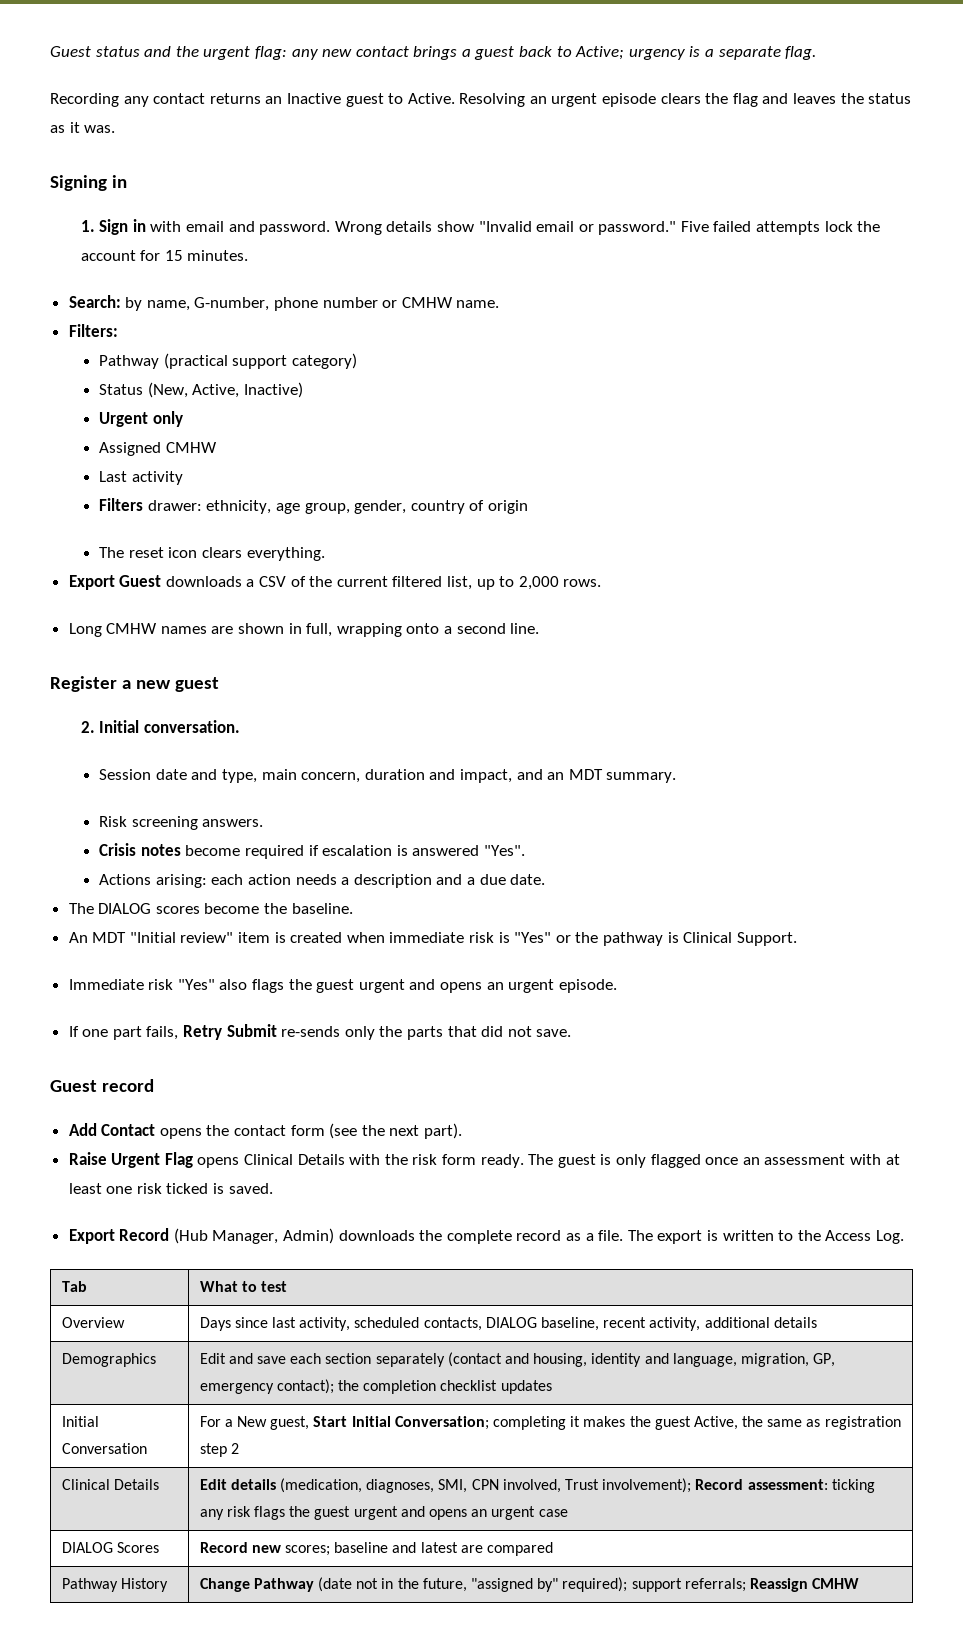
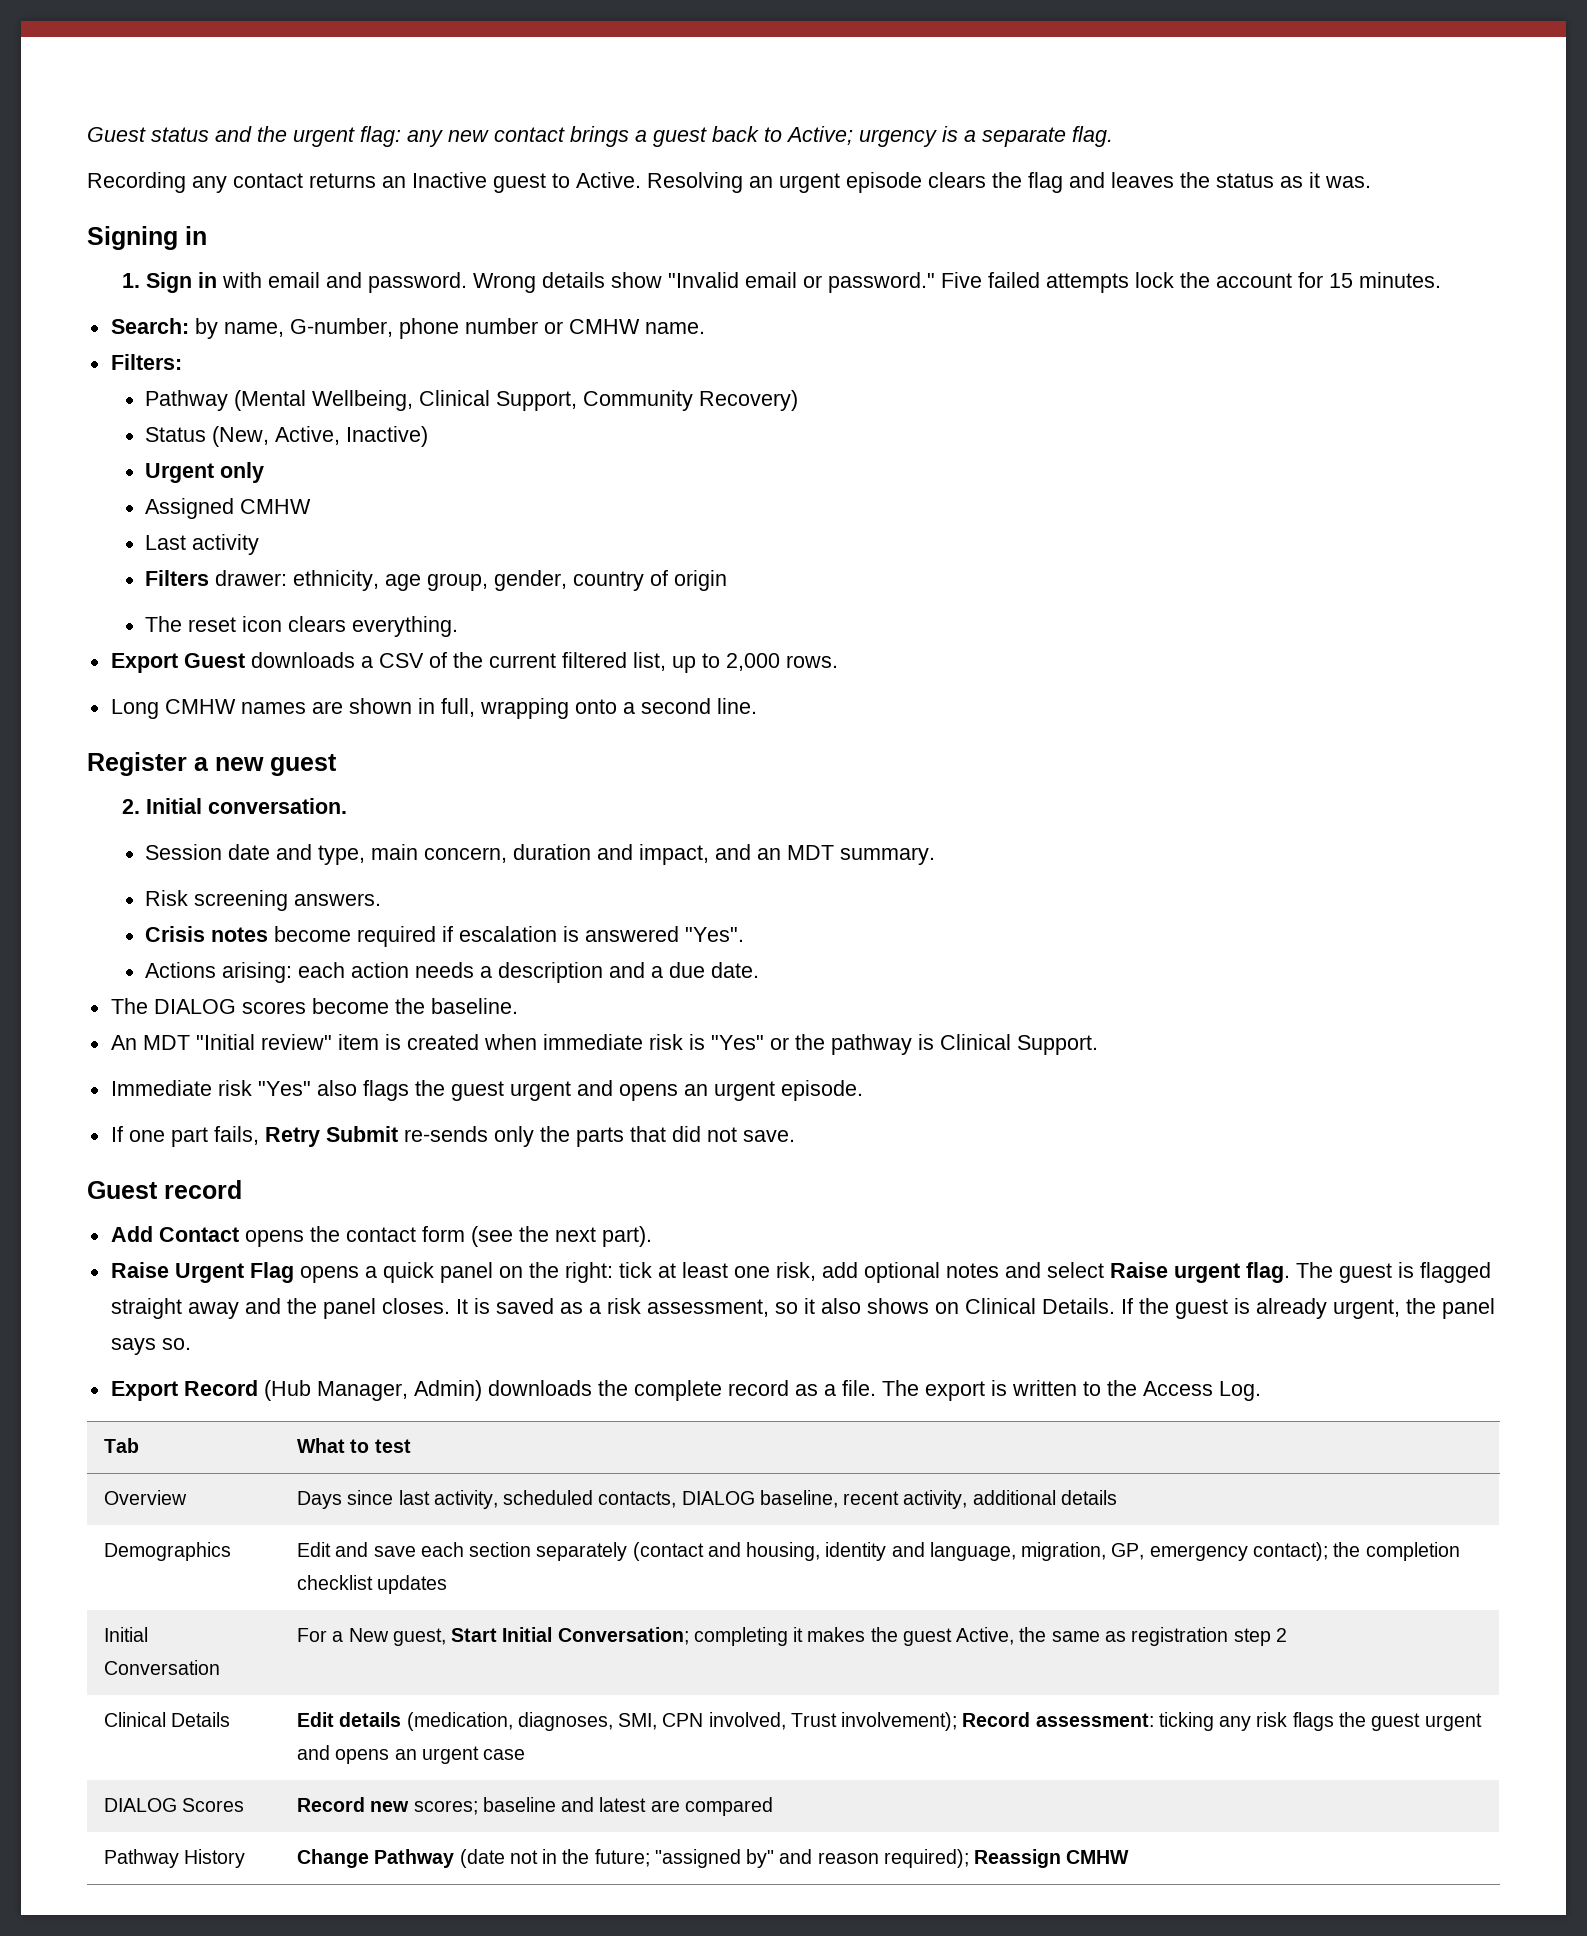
- Pathway (practical support category)
+ Pathway (Mental Wellbeing, Clinical Support, Community Recovery)
- Raise Urgent Flag opens Clinical Details with the risk form ready. The guest is only flagged once an assessment with at least one risk ticked is saved.
+ Raise Urgent Flag opens a quick panel on the right: tick at least one risk, add optional notes and select Raise urgent flag. The guest is flagged straight away and the panel closes. It is saved as a risk assessment, so it also shows on Clinical Details. If the guest is already urgent, the panel says so.
- Pathway History | Change Pathway (date not in the future, "assigned by" required); support referrals; Reassign CMHW
+ Pathway History | Change Pathway (date not in the future; "assigned by" and reason required); Reassign CMHW

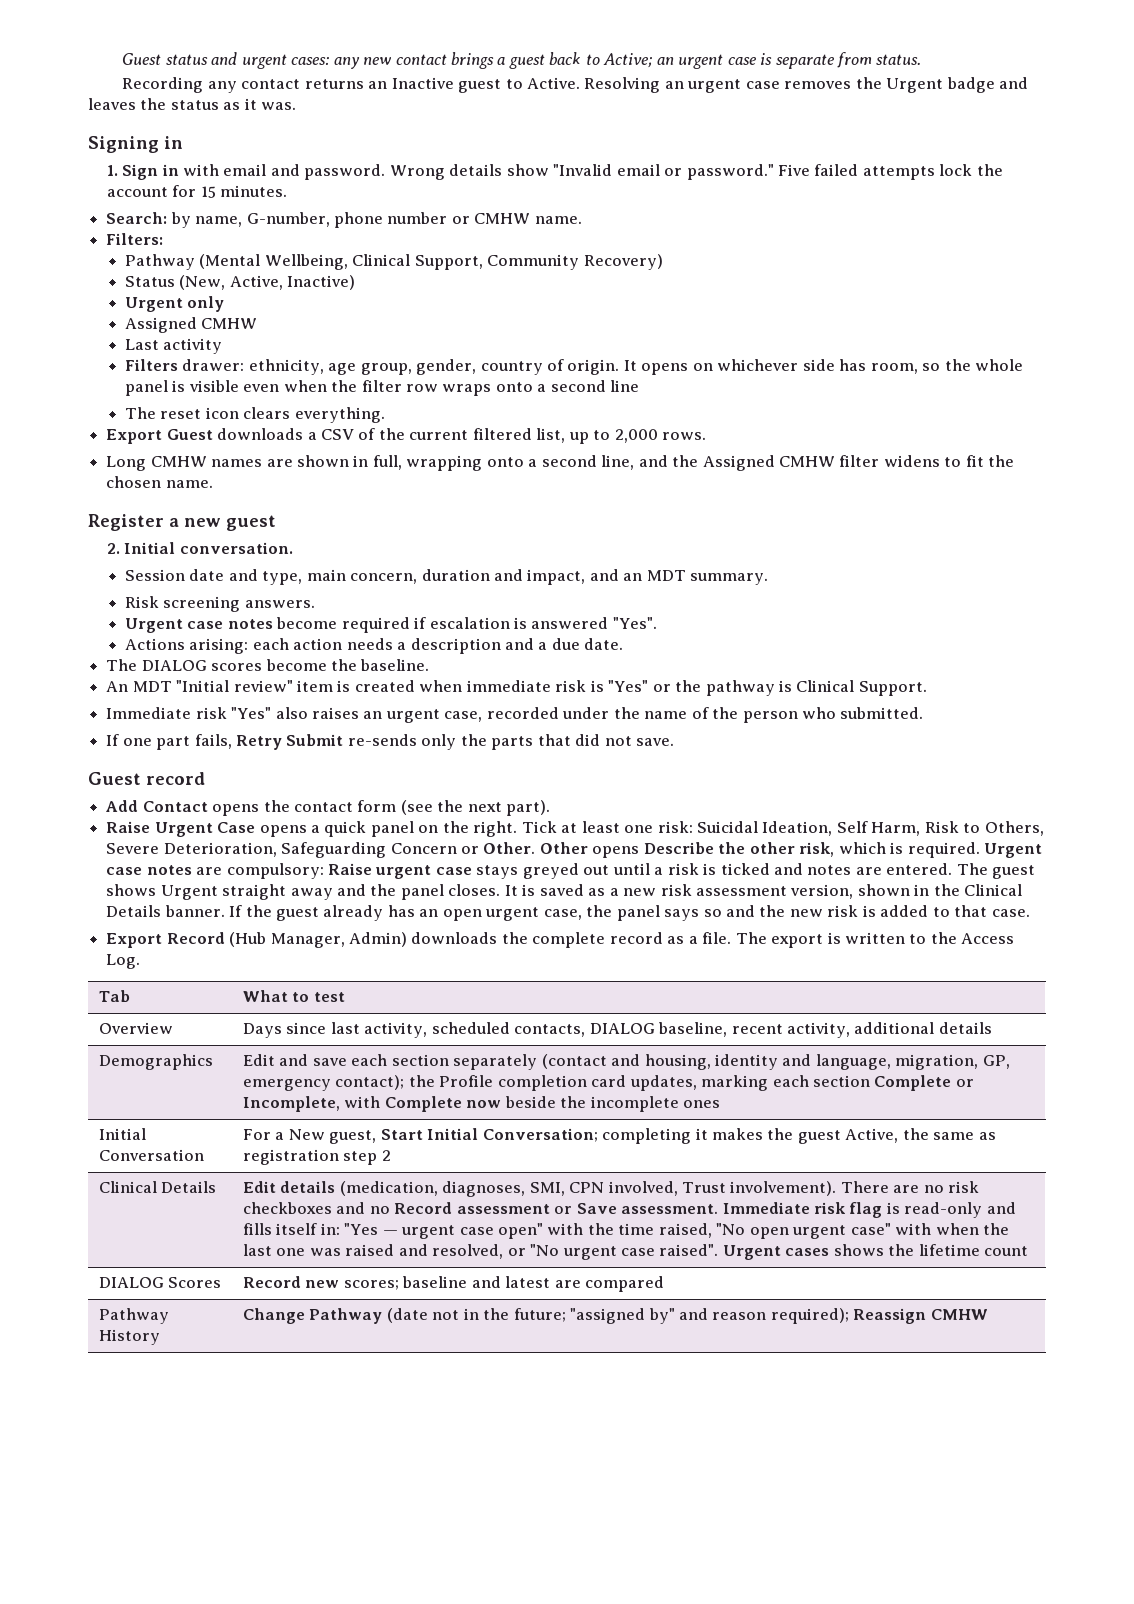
- Guest status and the urgent flag: any new contact brings a guest back to Active; urgency is a separate flag.
+ Guest status and urgent cases: any new contact brings a guest back to Active; an urgent case is separate from status.
- Resolving an urgent episode clears the flag and leaves the status as it was.
+ Resolving an urgent case removes the Urgent badge and leaves the status as it was.
- Filters drawer: ethnicity, age group, gender, country of origin
+ Filters drawer: ethnicity, age group, gender, country of origin. It opens on whichever side has room, so the whole panel is visible even when the filter row wraps onto a second line
- Long CMHW names are shown in full, wrapping onto a second line.
+ Long CMHW names are shown in full, wrapping onto a second line, and the Assigned CMHW filter widens to fit the chosen name.
- Crisis notes become required if escalation is answered "Yes".
+ Urgent case notes become required if escalation is answered "Yes".
- Immediate risk "Yes" also flags the guest urgent and opens an urgent episode.
+ Immediate risk "Yes" also raises an urgent case, recorded under the name of the person who submitted.
- Raise Urgent Flag opens a quick panel on the right: tick at least one risk, add optional notes and select Raise urgent flag. The guest is flagged straight away and the panel closes.
+ Raise Urgent Case opens a quick panel on the right. Tick at least one risk: Suicidal Ideation, Self Harm, Risk to Others, Severe Deterioration, Safeguarding Concern or Other. Other opens Describe the other risk, which is required. Urgent case notes are compulsory: Raise urgent case stays greyed out until a risk is ticked and notes are entered. The guest shows Urgent straight away and the panel closes.
- It is saved as a risk assessment, so it also shows on Clinical Details. If the guest is already urgent, the panel says so.
+ It is saved as a new risk assessment version, shown in the Clinical Details banner. If the guest already has an open urgent case, the panel says so and the new risk is added to that case.
- Demographics | Edit and save each section separately (contact and housing, identity and language, migration, GP, emergency contact); the completion checklist updates
+ Demographics | Edit and save each section separately (contact and housing, identity and language, migration, GP, emergency contact); the Profile completion card updates, marking each section Complete or Incomplete, with Complete now beside the incomplete ones
- Edit details (medication, diagnoses, SMI, CPN involved, Trust involvement); Record assessment: ticking any risk flags the guest urgent and opens an urgent case
+ Edit details (medication, diagnoses, SMI, CPN involved, Trust involvement). There are no risk checkboxes and no Record assessment or Save assessment. Immediate risk flag is read-only and fills itself in: "Yes — urgent case open" with the time raised, "No open urgent case" with when the last one was raised and resolved, or "No urgent case raised". Urgent cases shows the lifetime count

